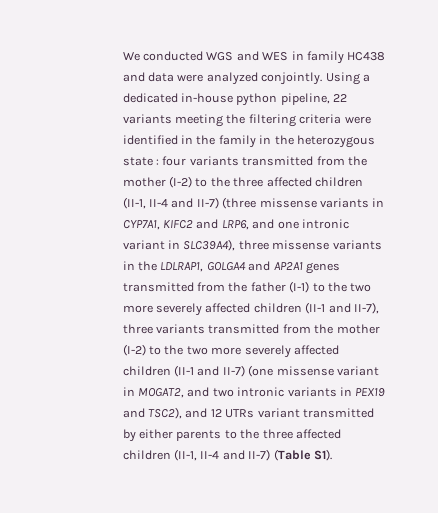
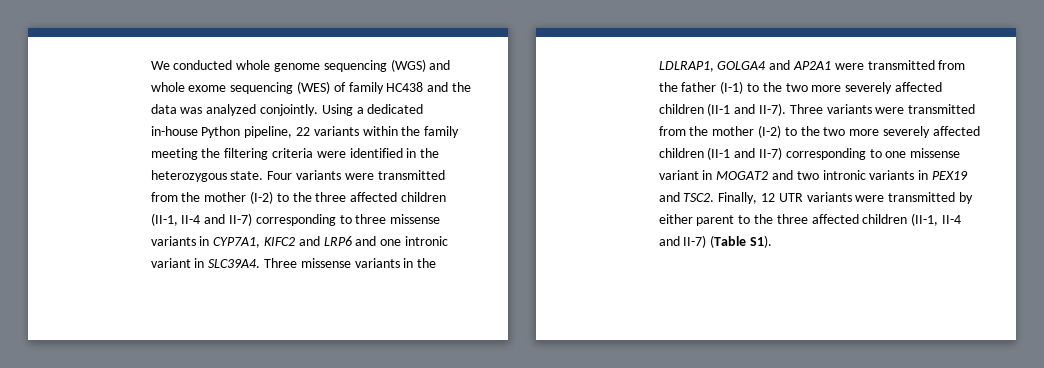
- We conducted WGS and WES in family HC438 and data were analyzed conjointly.
+ We conducted whole genome sequencing (WGS) and whole exome sequencing (WES) of family HC438 and the data was analyzed conjointly.
- Using a dedicated in-house python pipeline, 22 variants meeting the filtering criteria were identified in the family in the heterozygous state : four variants transmitted from the mother (I-2) to the three affected children (II-1, II-4 and II-7) (three missense variants in CYP7A1, KIFC2 and LRP6, and one intronic variant in SLC39A4), three missense variants in the LDLRAP1, GOLGA4 and AP2A1 genes transmitted from the father (I-1) to the two more severely affected children (II-1 and II-7), three variants transmitted from the mother (I-2) to the two more severely affected children (II-1 and II-7) (one missense variant in MOGAT2, and two intronic variants in PEX19 and TSC2), and 12 UTRs variant transmitted by either parents to the three affected children (II-1, II-4 and II-7) (Table S1).
+ Using a dedicated in-house Python pipeline, 22 variants within the family meeting the filtering criteria were identified in the heterozygous state. Four variants were transmitted from the mother (I-2) to the three affected children (II-1, II-4 and II-7) corresponding to three missense variants in CYP7A1, KIFC2 and LRP6 and one intronic variant in SLC39A4. Three missense variants in the LDLRAP1, GOLGA4 and AP2A1 were transmitted from the father (I-1) to the two more severely affected children (II-1 and II-7). Three variants were transmitted from the mother (I-2) to the two more severely affected children (II-1 and II-7) corresponding to one missense variant in MOGAT2 and two intronic variants in PEX19 and TSC2. Finally, 12 UTR variants were transmitted by either parent to the three affected children (II-1, II-4 and II-7) (Table S1).

